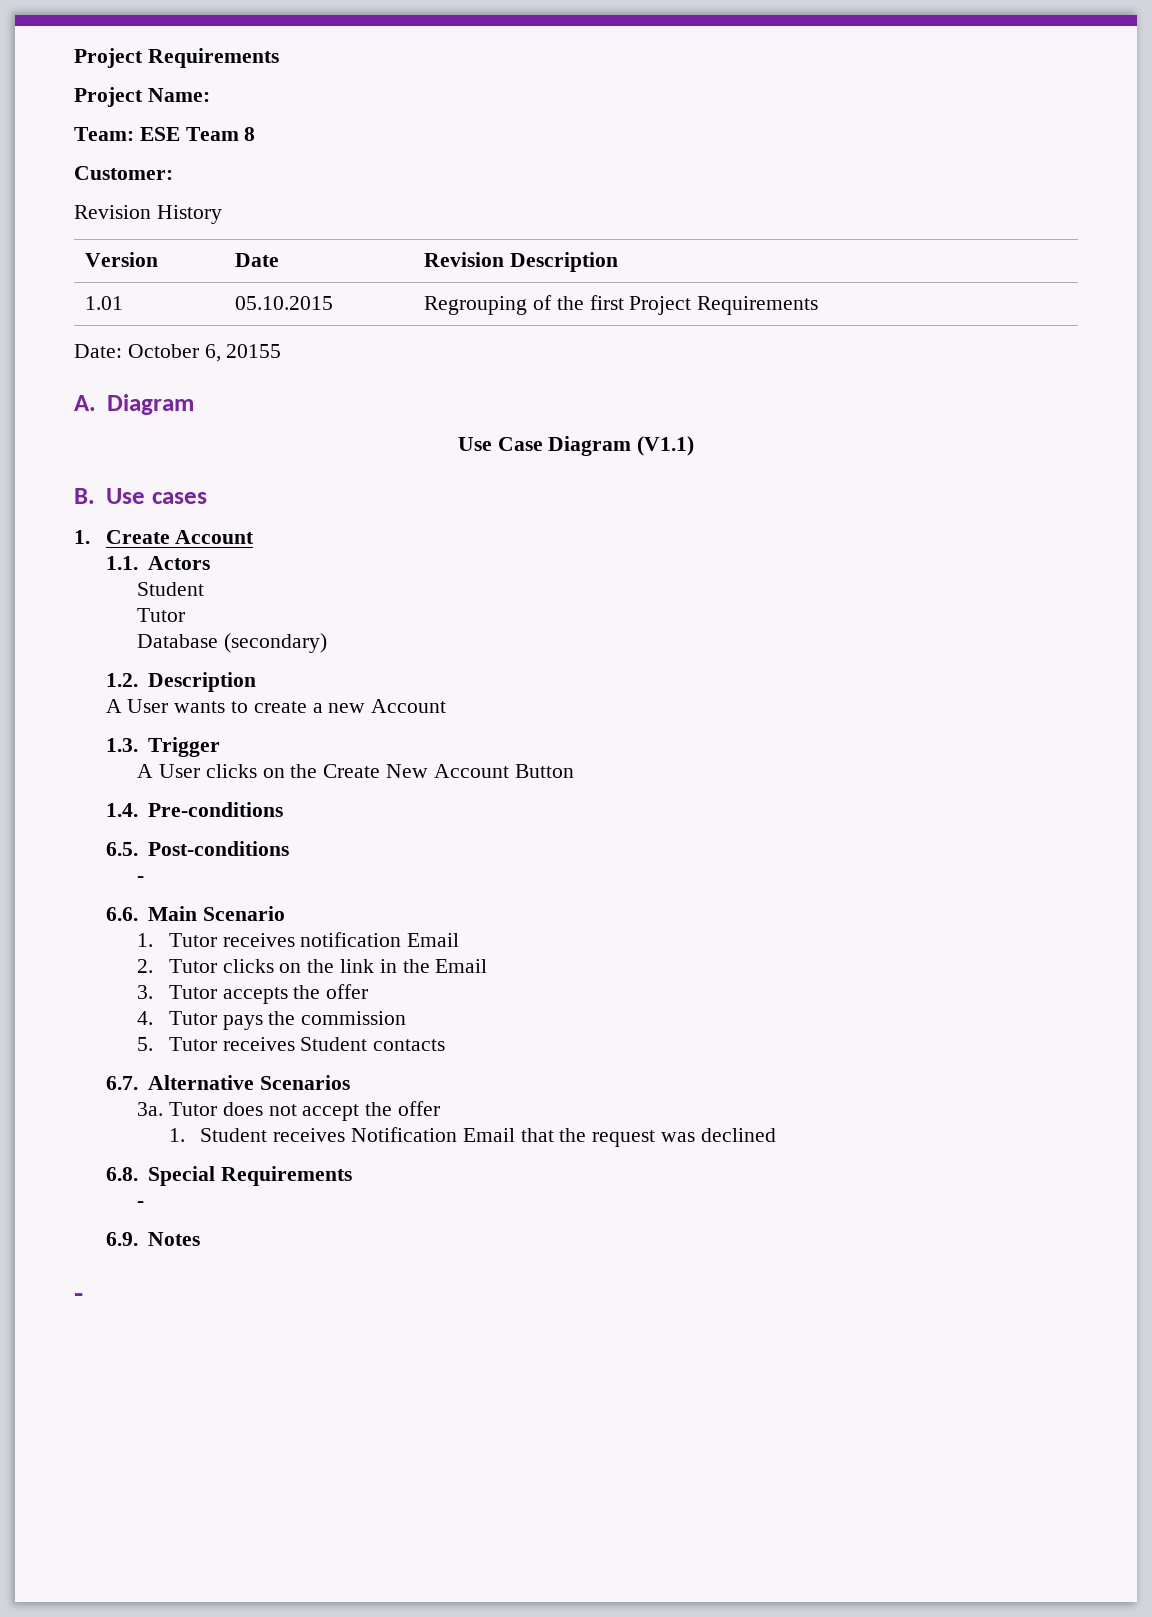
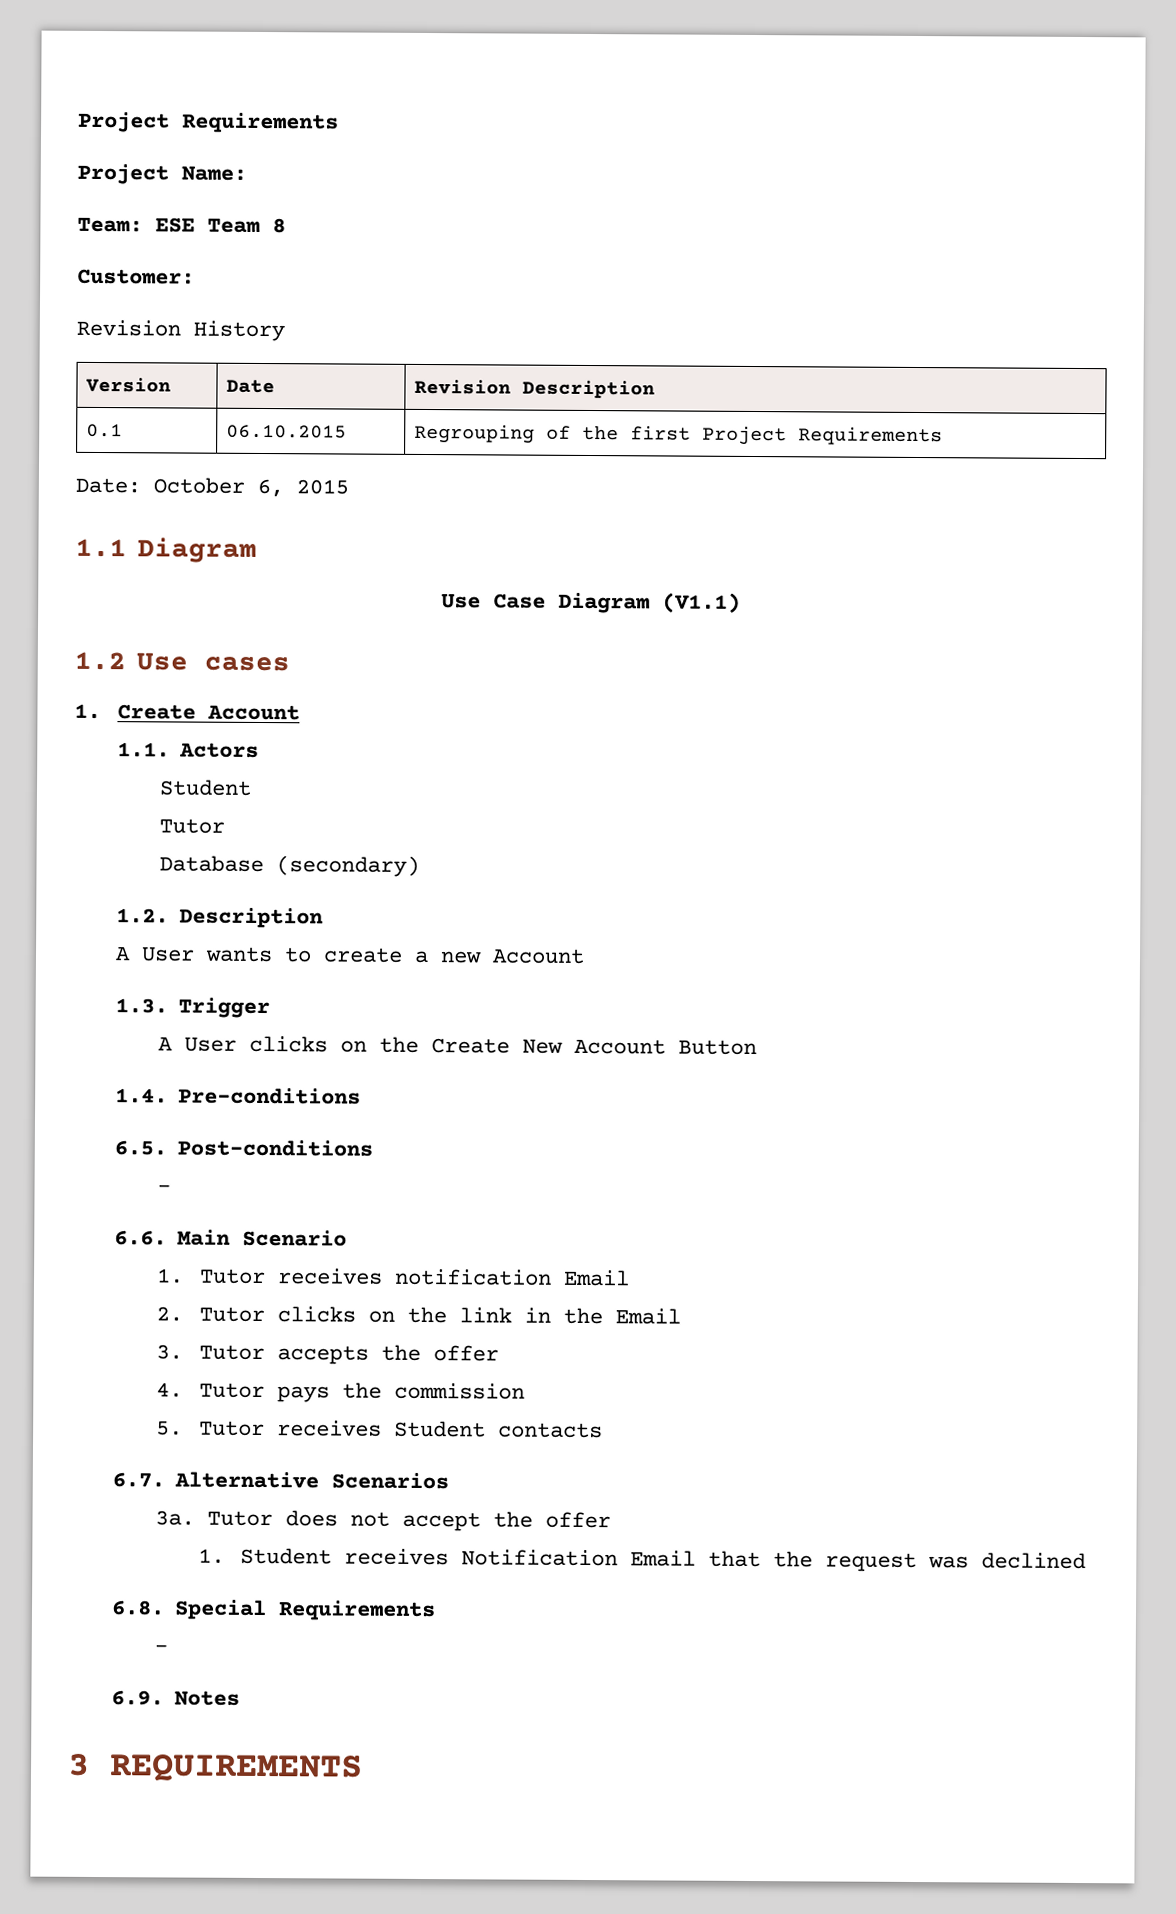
- 1.01 | 05.10.2015 | Regrouping of the first Project Requirements
+ 0.1 | 06.10.2015 | Regrouping of the first Project Requirements
- Date: October 6, 20155
- A. Diagram
+ Date: October 6, 2015
+ 1.1 Diagram
- B. Use cases
+ 1.2 Use cases
  6.9. Notes
- -
+ 3 REQUIREMENTS

